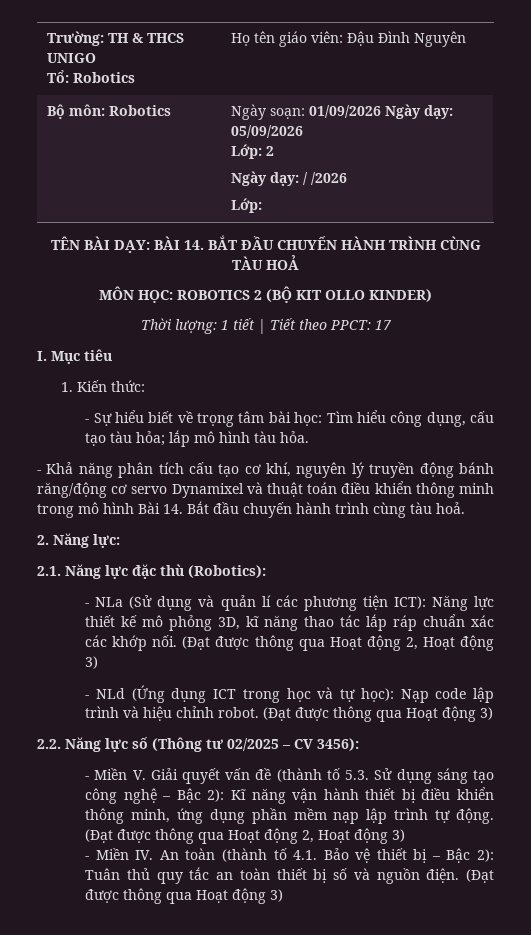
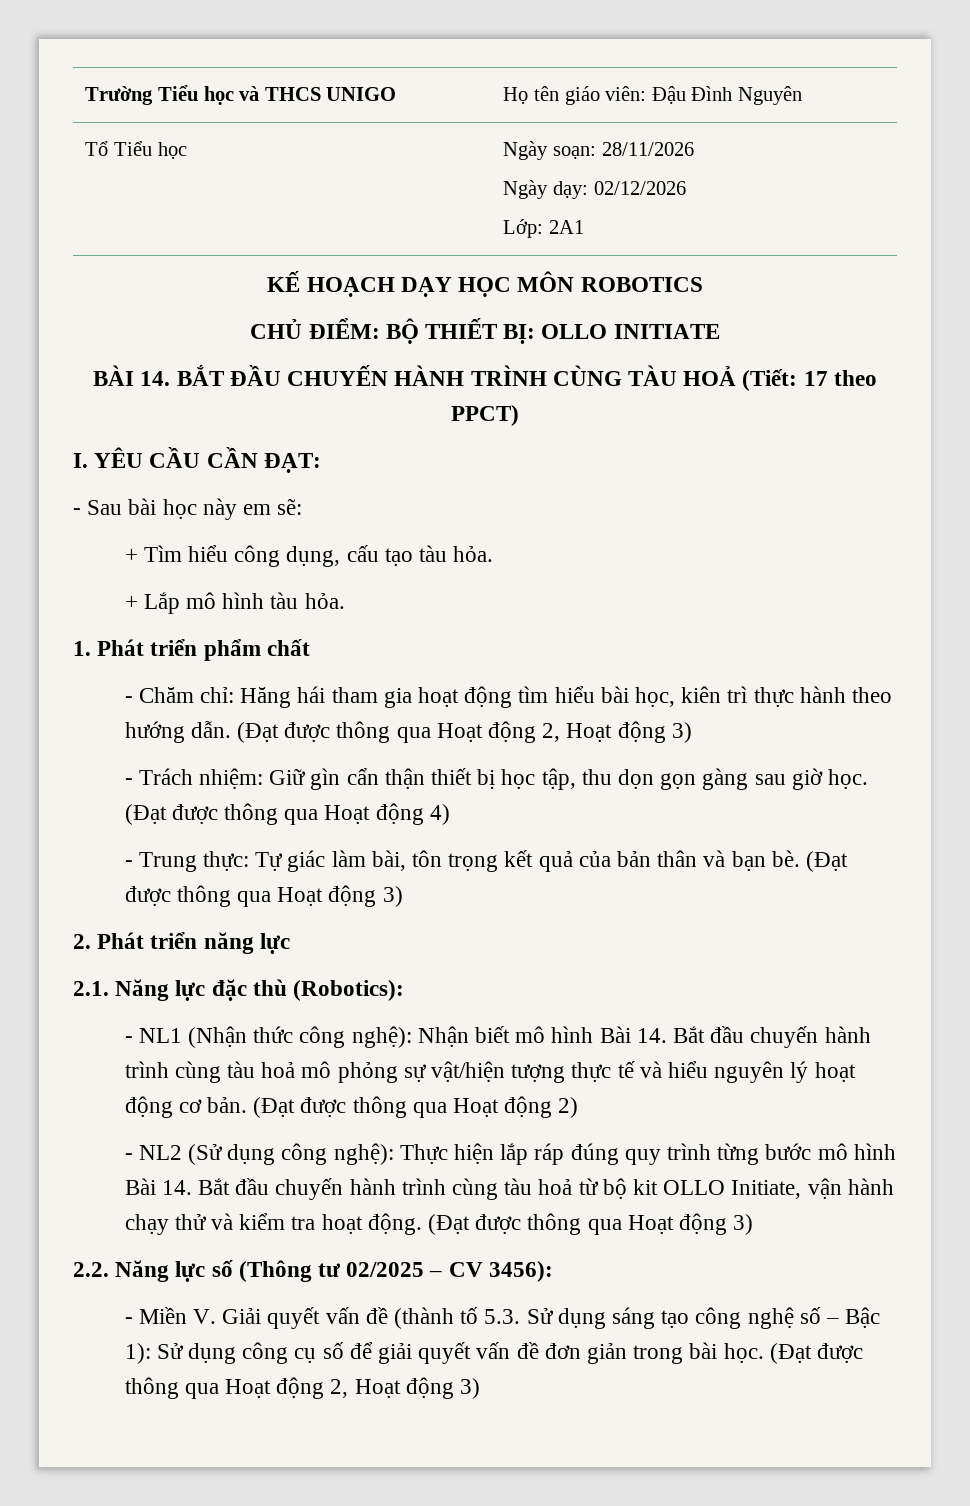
- Trường: TH & THCS UNIGO
- Tổ: Robotics | Họ tên giáo viên: Đậu Đình Nguyên
+ Trường Tiểu học và THCS UNIGO | Họ tên giáo viên: Đậu Đình Nguyên
- Bộ môn: Robotics | Ngày soạn: 01/09/2026 Ngày dạy: 05/09/2026
- Lớp: 2
- Ngày dạy: / /2026
- Lớp:
- TÊN BÀI DẠY: BÀI 14. BẮT ĐẦU CHUYẾN HÀNH TRÌNH CÙNG TÀU HOẢ
- MÔN HỌC: ROBOTICS 2 (BỘ KIT OLLO KINDER)
- Thời lượng: 1 tiết | Tiết theo PPCT: 17
- I. Mục tiêu
- 1. Kiến thức:
- - Sự hiểu biết về trọng tâm bài học: Tìm hiểu công dụng, cấu tạo tàu hỏa; lắp mô hình tàu hỏa.
+ Tổ Tiểu học | Ngày soạn: 28/11/2026
+ Ngày dạy: 02/12/2026
+ Lớp: 2A1
+ KẾ HOẠCH DẠY HỌC MÔN ROBOTICS
+ CHỦ ĐIỂM: BỘ THIẾT BỊ: OLLO INITIATE
+ BÀI 14. BẮT ĐẦU CHUYẾN HÀNH TRÌNH CÙNG TÀU HOẢ (Tiết: 17 theo PPCT)
+ I. YÊU CẦU CẦN ĐẠT:
+ - Sau bài học này em sẽ:
+ + Tìm hiểu công dụng, cấu tạo tàu hỏa.
+ + Lắp mô hình tàu hỏa.
- - Khả năng phân tích cấu tạo cơ khí, nguyên lý truyền động bánh răng/động cơ servo Dynamixel và thuật toán điều khiển thông minh trong mô hình Bài 14. Bắt đầu chuyến hành trình cùng tàu hoả.
- 2. Năng lực:
- 2.1. Năng lực đặc thù (Robotics):
- - NLa (Sử dụng và quản lí các phương tiện ICT): Năng lực thiết kế mô phỏng 3D, kĩ năng thao tác lắp ráp chuẩn xác các khớp nối.
+ 1. Phát triển phẩm chất
+ - Chăm chỉ: Hăng hái tham gia hoạt động tìm hiểu bài học, kiên trì thực hành theo hướng dẫn.
- - NLd (Ứng dụng ICT trong học và tự học): Nạp code lập trình và hiệu chỉnh robot.
+ - Trách nhiệm: Giữ gìn cẩn thận thiết bị học tập, thu dọn gọn gàng sau giờ học. (Đạt được thông qua Hoạt động 4)
+ - Trung thực: Tự giác làm bài, tôn trọng kết quả của bản thân và bạn bè. (Đạt được thông qua Hoạt động 3)
+ 2. Phát triển năng lực
+ 2.1. Năng lực đặc thù (Robotics):
+ - NL1 (Nhận thức công nghệ): Nhận biết mô hình Bài 14. Bắt đầu chuyến hành trình cùng tàu hoả mô phỏng sự vật/hiện tượng thực tế và hiểu nguyên lý hoạt động cơ bản. (Đạt được thông qua Hoạt động 2)
+ - NL2 (Sử dụng công nghệ): Thực hiện lắp ráp đúng quy trình từng bước mô hình Bài 14. Bắt đầu chuyến hành trình cùng tàu hoả từ bộ kit OLLO Initiate, vận hành chạy thử và kiểm tra hoạt động.
- - Miền V. Giải quyết vấn đề (thành tố 5.3. Sử dụng sáng tạo công nghệ – Bậc 2): Kĩ năng vận hành thiết bị điều khiển thông minh, ứng dụng phần mềm nạp lập trình tự động.
+ - Miền V. Giải quyết vấn đề (thành tố 5.3. Sử dụng sáng tạo công nghệ số – Bậc 1): Sử dụng công cụ số để giải quyết vấn đề đơn giản trong bài học.
- - Miền IV. An toàn (thành tố 4.1. Bảo vệ thiết bị – Bậc 2): Tuân thủ quy tắc an toàn thiết bị số và nguồn điện. (Đạt được thông qua Hoạt động 3)

